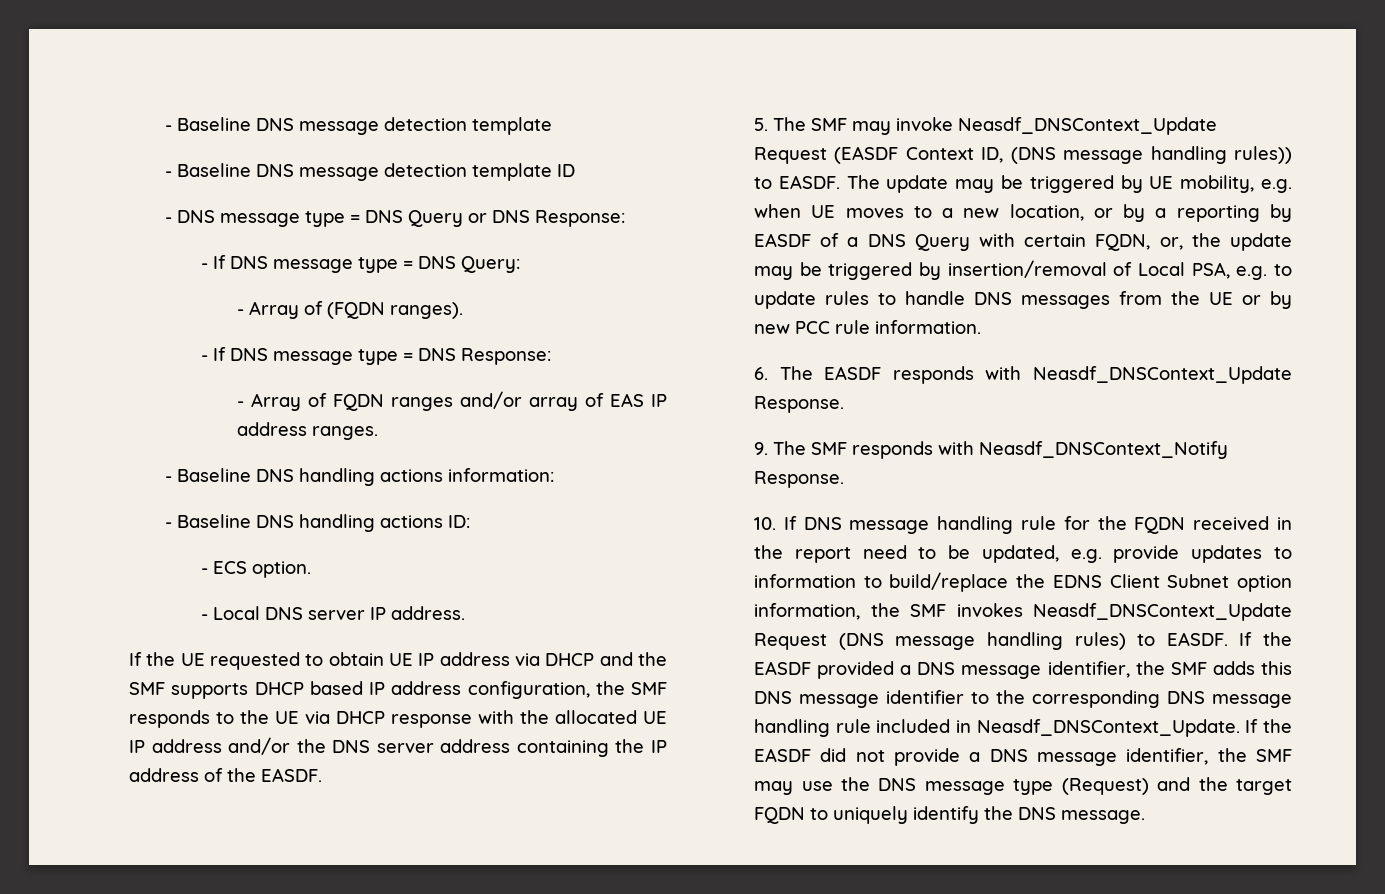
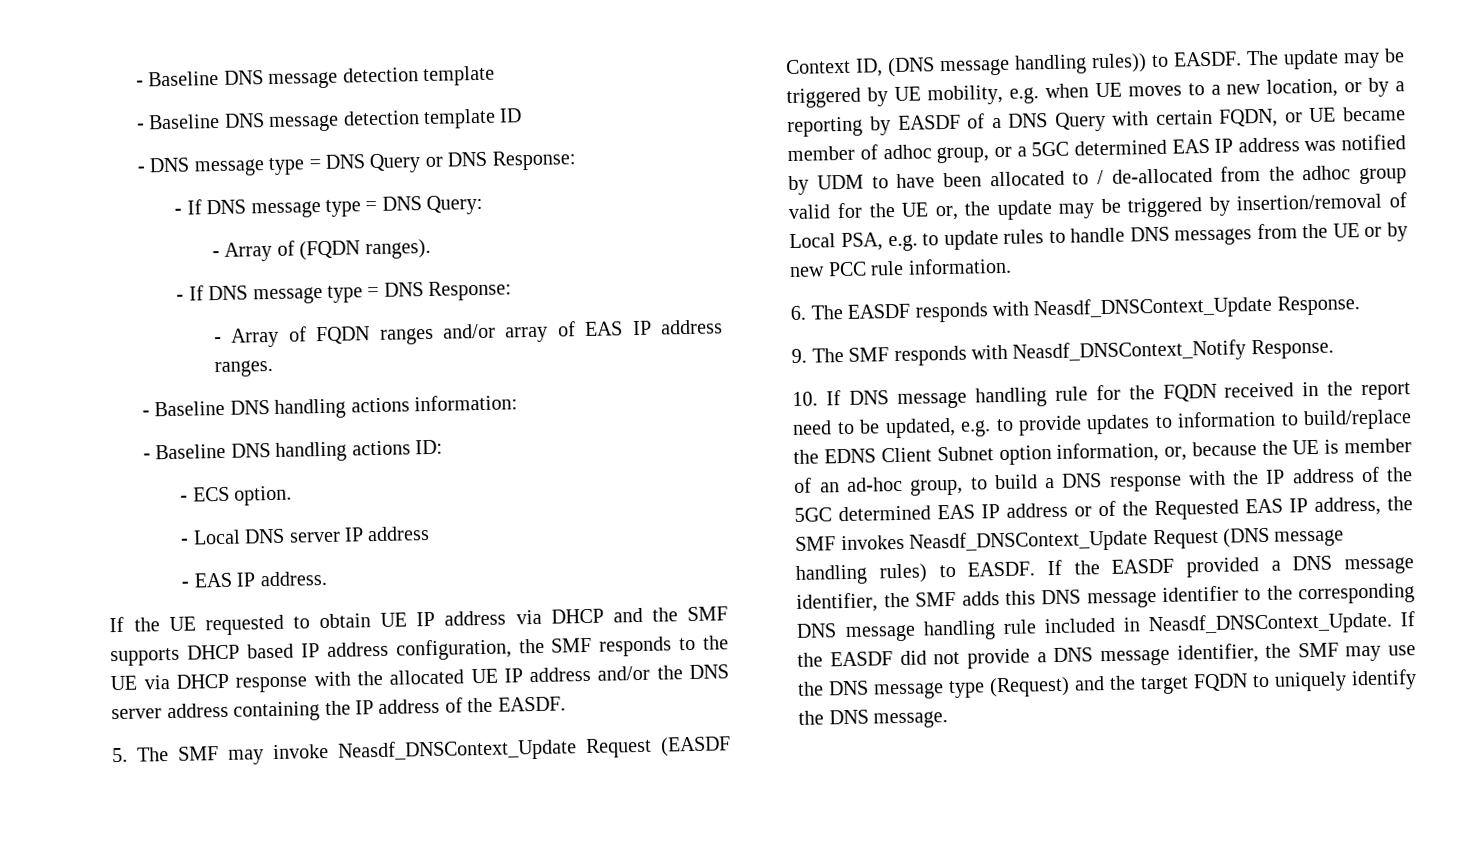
- - Local DNS server IP address.
+ - Local DNS server IP address
+ - EAS IP address.
- The update may be triggered by UE mobility, e.g. when UE moves to a new location, or by a reporting by EASDF of a DNS Query with certain FQDN, or, the update may be triggered by insertion/removal of Local PSA, e.g. to update rules to handle DNS messages from the UE or by new PCC rule information.
+ The update may be triggered by UE mobility, e.g. when UE moves to a new location, or by a reporting by EASDF of a DNS Query with certain FQDN, or UE became member of adhoc group, or a 5GC determined EAS IP address was notified by UDM to have been allocated to / de-allocated from the adhoc group valid for the UE or, the update may be triggered by insertion/removal of Local PSA, e.g. to update rules to handle DNS messages from the UE or by new PCC rule information.
- 10. If DNS message handling rule for the FQDN received in the report need to be updated, e.g. provide updates to information to build/replace the EDNS Client Subnet option information, the SMF invokes Neasdf_DNSContext_Update Request (DNS message handling rules) to EASDF.
+ 10. If DNS message handling rule for the FQDN received in the report need to be updated, e.g. to provide updates to information to build/replace the EDNS Client Subnet option information, or, because the UE is member of an ad-hoc group, to build a DNS response with the IP address of the 5GC determined EAS IP address or of the Requested EAS IP address, the SMF invokes Neasdf_DNSContext_Update Request (DNS message handling rules) to EASDF.

